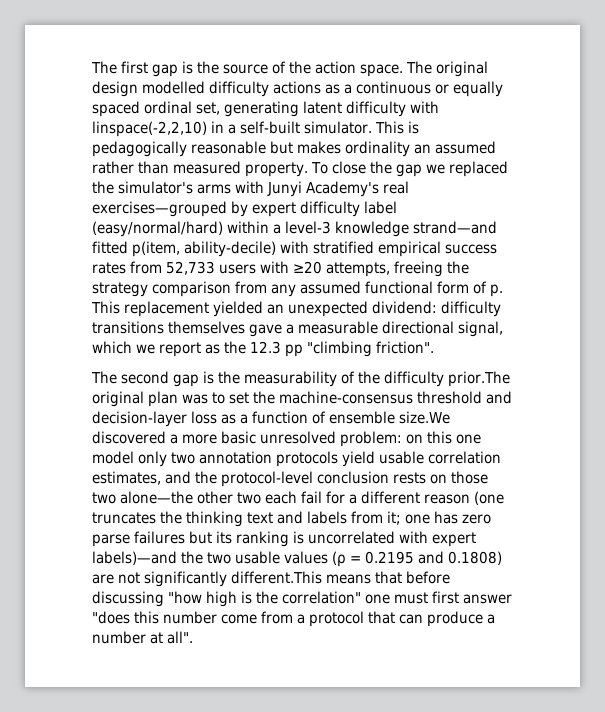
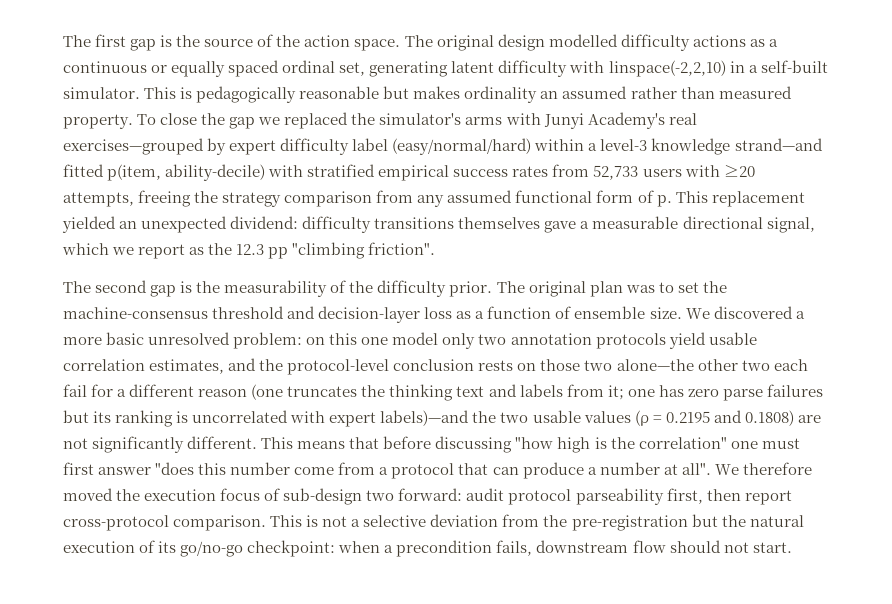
- The second gap is the measurability of the difficulty prior.The original plan was to set the machine-consensus threshold and decision-layer loss as a function of ensemble size.We discovered a more basic unresolved problem:
+ The second gap is the measurability of the difficulty prior. The original plan was to set the machine-consensus threshold and decision-layer loss as a function of ensemble size. We discovered a more basic unresolved problem:
- one has zero parse failures but its ranking is uncorrelated with expert labels)—and the two usable values (ρ = 0.2195 and 0.1808) are not significantly different.This means that before discussing "how high is the correlation" one must first answer "does this number come from a protocol that can produce a number at all".
+ one has zero parse failures but its ranking is uncorrelated with expert labels)—and the two usable values (ρ = 0.2195 and 0.1808) are not significantly different. This means that before discussing "how high is the correlation" one must first answer "does this number come from a protocol that can produce a number at all".
+ We therefore moved the execution focus of sub-design two forward: audit protocol parseability first, then report cross-protocol comparison. This is not a selective deviation from the pre-registration but the natural execution of its go/no-go checkpoint: when a precondition fails, downstream flow should not start.

